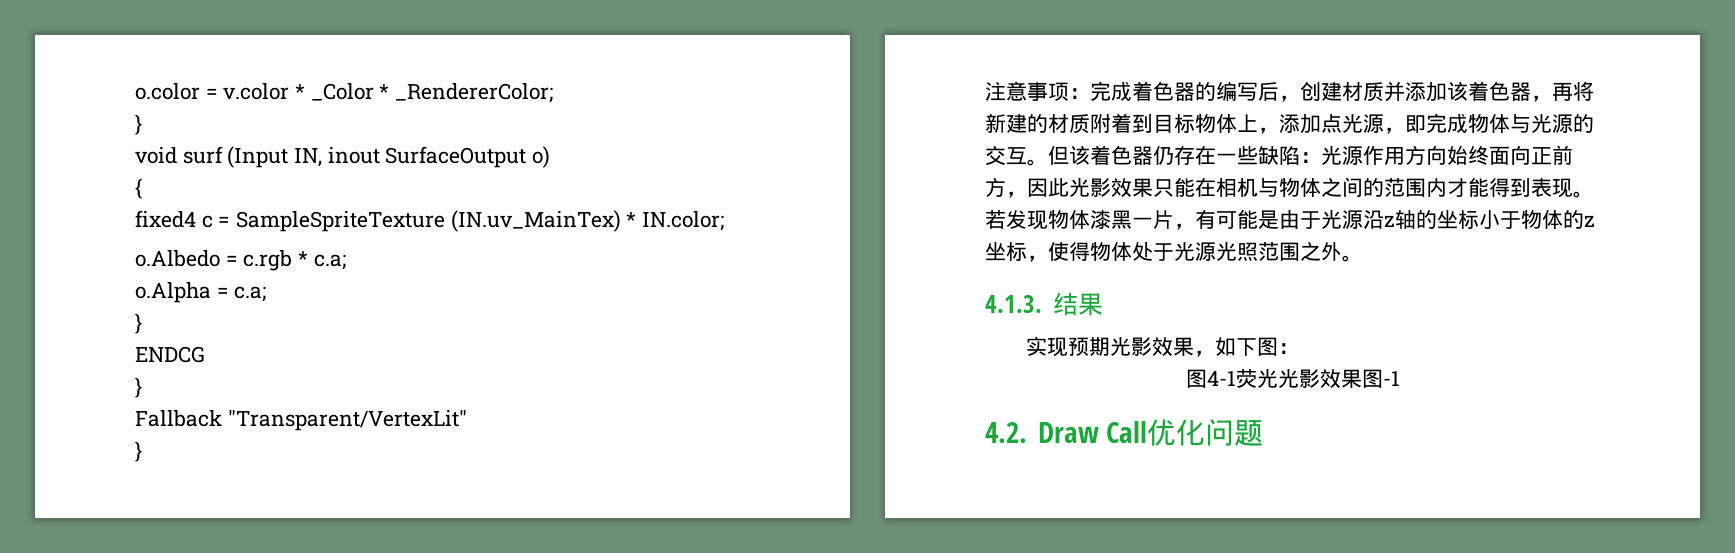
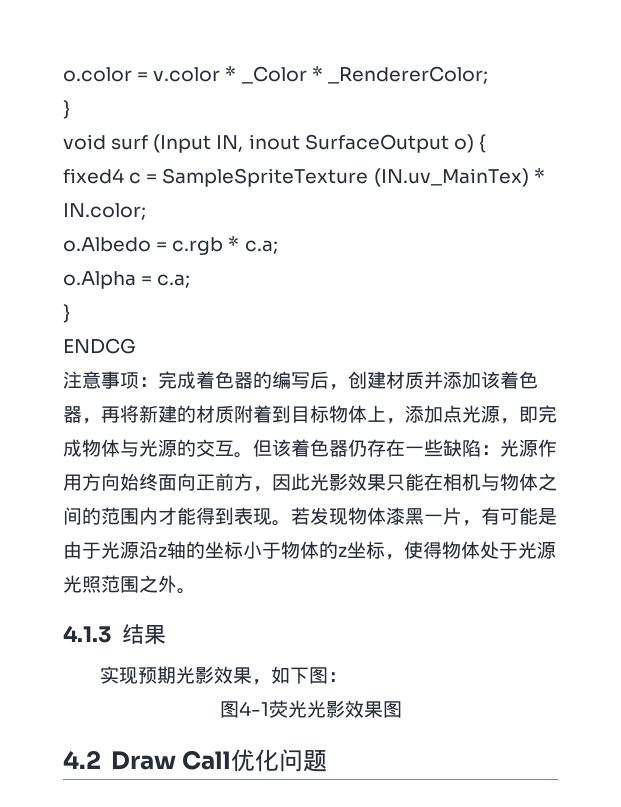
- void surf (Input IN, inout SurfaceOutput o)
- {
+ void surf (Input IN, inout SurfaceOutput o) {
  ENDCG
- }
- Fallback "Transparent/VertexLit"
- }
- 4.1.3.结果
+ 4.1.3结果
- 图4-1荧光光影效果图-1
- 4.2. Draw Call优化问题
+ 图4-1荧光光影效果图
+ 4.2 Draw Call优化问题

